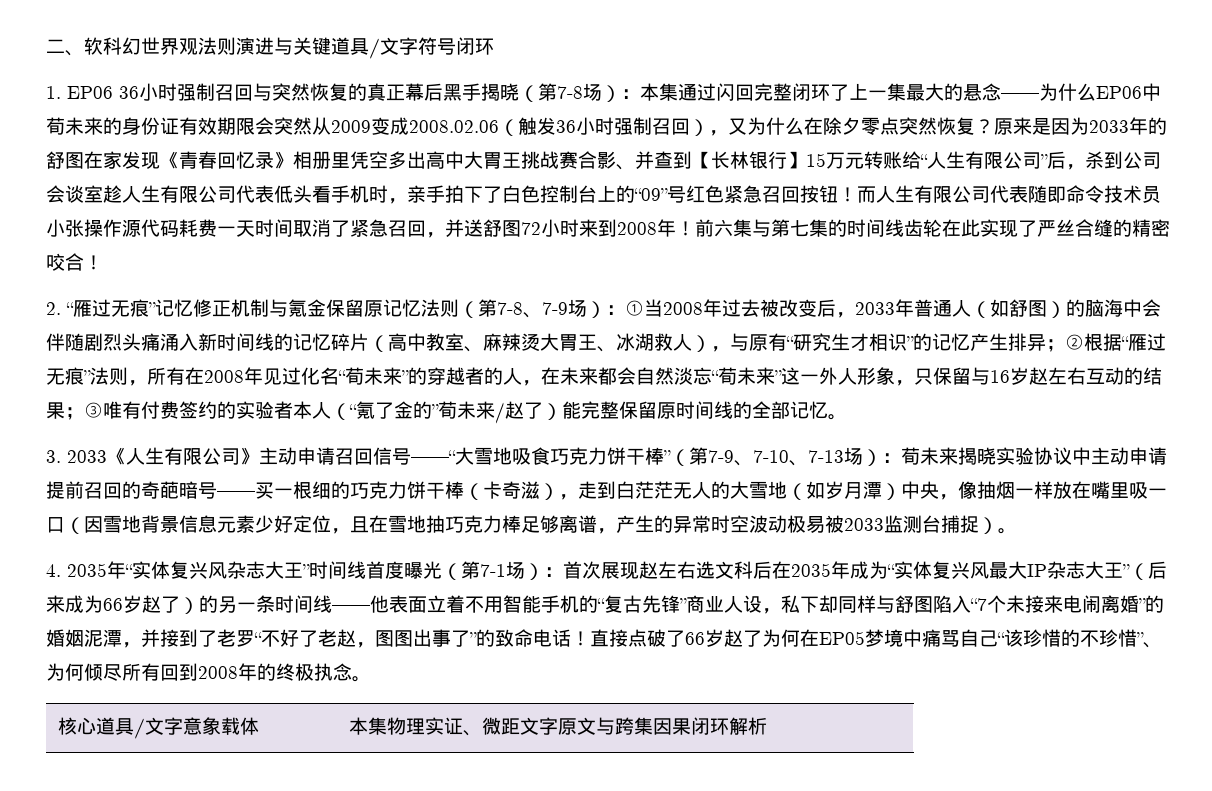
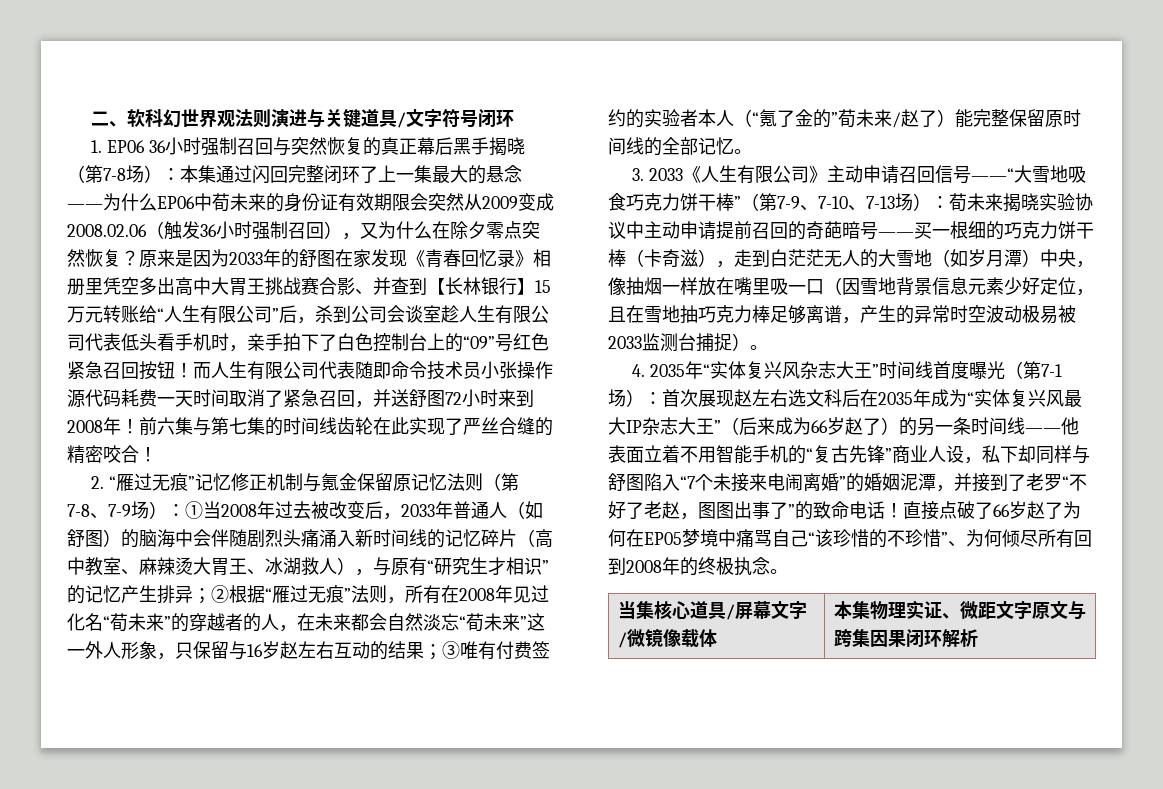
- 核心道具/文字意象载体 | 本集物理实证、微距文字原文与跨集因果闭环解析
+ 当集核心道具/屏幕文字/微镜像载体 | 本集物理实证、微距文字原文与跨集因果闭环解析

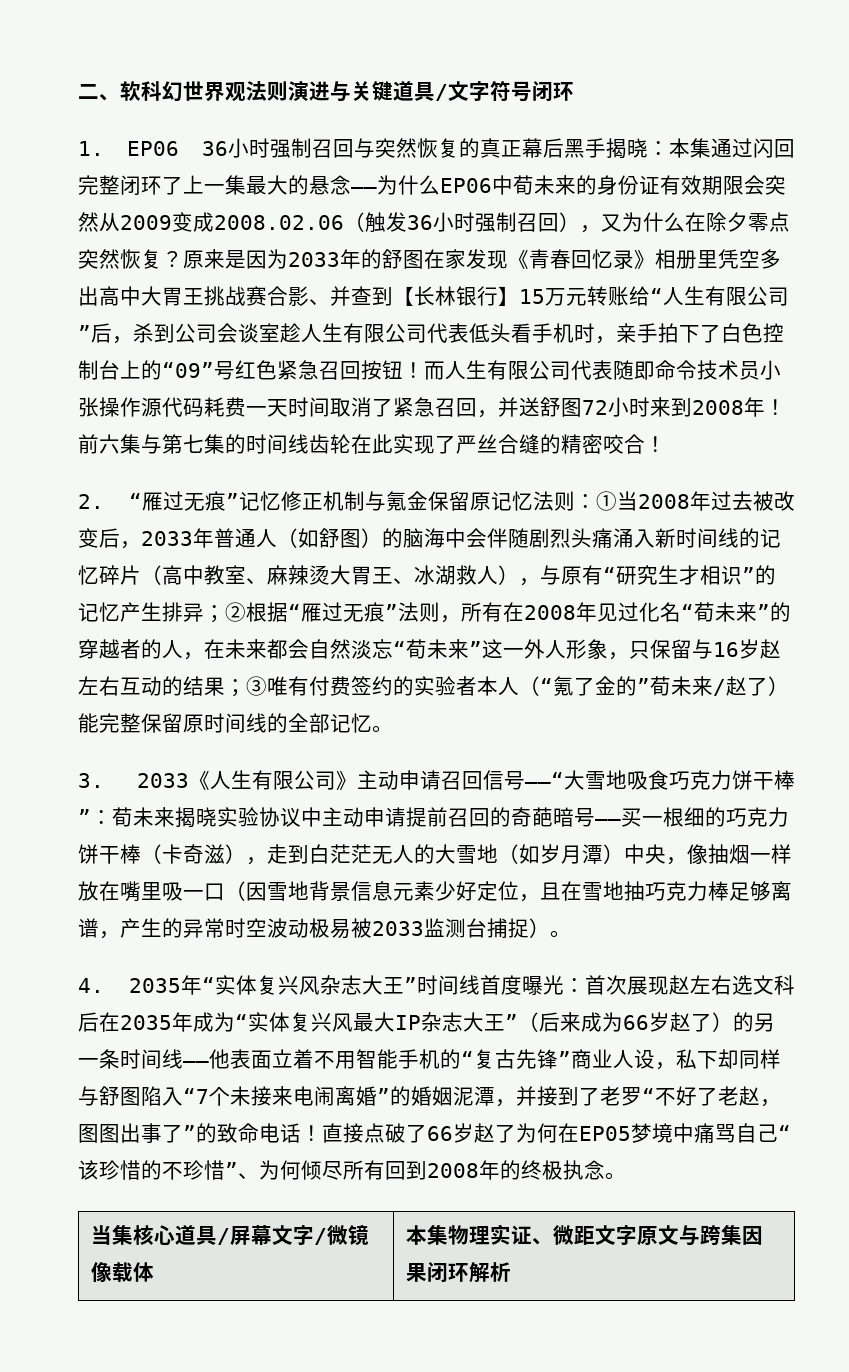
- 1. EP06 36小时强制召回与突然恢复的真正幕后黑手揭晓（第7-8场）：本集通过闪回完整闭环了上一集最大的悬念——为什么EP06中荀未来的身份证有效期限会突然从2009变成2008.02.06（触发36小时强制召回），又为什么在除夕零点突然恢复？
+ 1. EP06 36小时强制召回与突然恢复的真正幕后黑手揭晓：本集通过闪回完整闭环了上一集最大的悬念——为什么EP06中荀未来的身份证有效期限会突然从2009变成2008.02.06（触发36小时强制召回），又为什么在除夕零点突然恢复？
- 2. “雁过无痕”记忆修正机制与氪金保留原记忆法则（第7-8、7-9场）：
+ 2. “雁过无痕”记忆修正机制与氪金保留原记忆法则：
- 3. 2033《人生有限公司》主动申请召回信号——“大雪地吸食巧克力饼干棒”（第7-9、7-10、7-13场）：
+ 3. 2033《人生有限公司》主动申请召回信号——“大雪地吸食巧克力饼干棒”：
- 4. 2035年“实体复兴风杂志大王”时间线首度曝光（第7-1场）：
+ 4. 2035年“实体复兴风杂志大王”时间线首度曝光：

